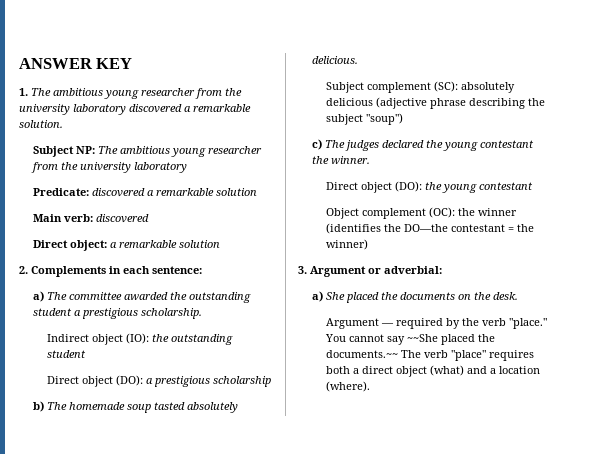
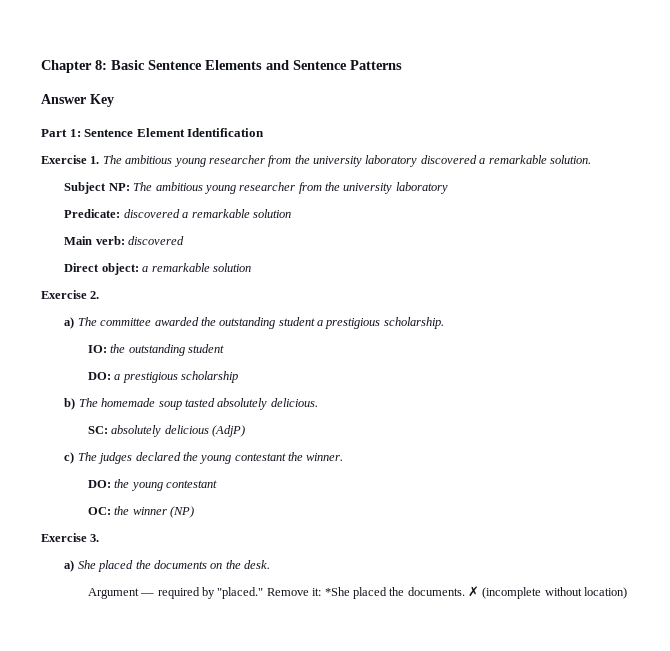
- ANSWER KEY
- 1. The ambitious young researcher from the university laboratory discovered a remarkable solution.
+ Chapter 8: Basic Sentence Elements and Sentence Patterns
+ Answer Key
+ Part 1: Sentence Element Identification
+ Exercise 1. The ambitious young researcher from the university laboratory discovered a remarkable solution.
- 2. Complements in each sentence:
+ Exercise 2.
- Indirect object (IO): the outstanding student
+ IO: the outstanding student
- Direct object (DO): a prestigious scholarship
+ DO: a prestigious scholarship
- Subject complement (SC): absolutely delicious (adjective phrase describing the subject "soup")
+ SC: absolutely delicious (AdjP)
- Direct object (DO): the young contestant
+ DO: the young contestant
- Object complement (OC): the winner (identifies the DO—the contestant = the winner)
- 3. Argument or adverbial:
+ OC: the winner (NP)
+ Exercise 3.
- Argument — required by the verb "place." You cannot say ~~She placed the documents.~~ The verb "place" requires both a direct object (what) and a location (where).
+ Argument — required by "placed." Remove it: *She placed the documents. ✗ (incomplete without location)

